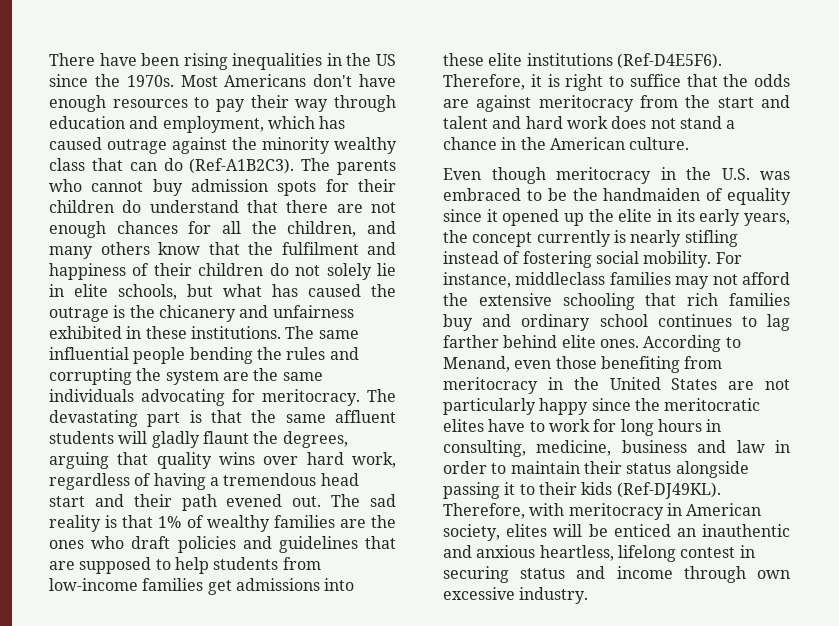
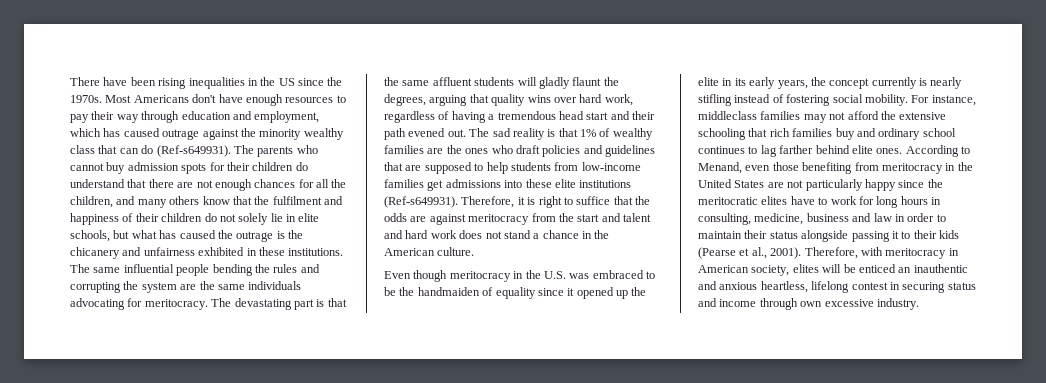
- Most Americans don't have enough resources to pay their way through education and employment, which has caused outrage against the minority wealthy class that can do (Ref-A1B2C3).
+ Most Americans don't have enough resources to pay their way through education and employment, which has caused outrage against the minority wealthy class that can do (Ref-s649931).
- The sad reality is that 1% of wealthy families are the ones who draft policies and guidelines that are supposed to help students from low-income families get admissions into these elite institutions (Ref-D4E5F6).
+ The sad reality is that 1% of wealthy families are the ones who draft policies and guidelines that are supposed to help students from low-income families get admissions into these elite institutions (Ref-s649931).
- According to Menand, even those benefiting from meritocracy in the United States are not particularly happy since the meritocratic elites have to work for long hours in consulting, medicine, business and law in order to maintain their status alongside passing it to their kids (Ref-DJ49KL).
+ According to Menand, even those benefiting from meritocracy in the United States are not particularly happy since the meritocratic elites have to work for long hours in consulting, medicine, business and law in order to maintain their status alongside passing it to their kids (Pearse et al., 2001).

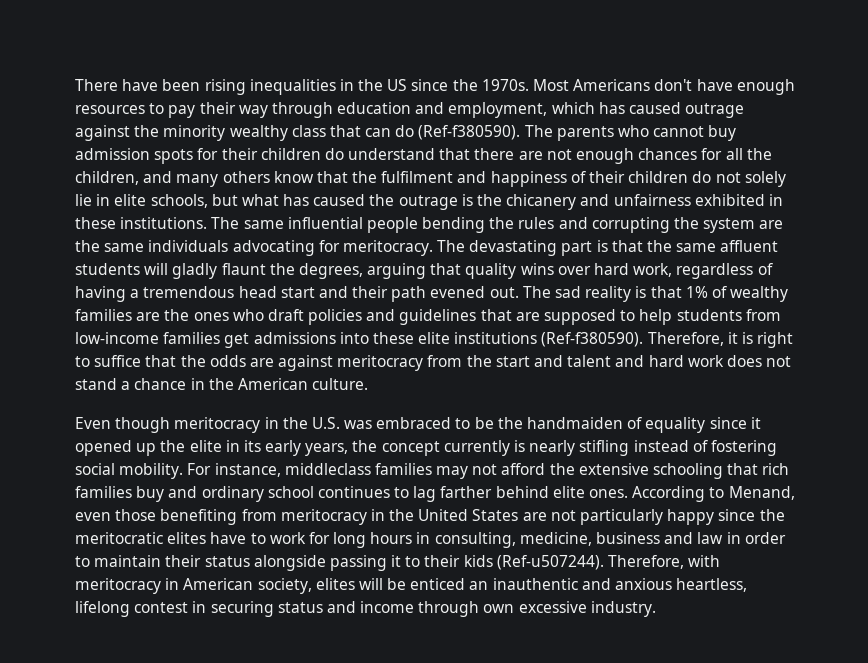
- Most Americans don't have enough resources to pay their way through education and employment, which has caused outrage against the minority wealthy class that can do (Ref-s649931).
+ Most Americans don't have enough resources to pay their way through education and employment, which has caused outrage against the minority wealthy class that can do (Ref-f380590).
- The sad reality is that 1% of wealthy families are the ones who draft policies and guidelines that are supposed to help students from low-income families get admissions into these elite institutions (Ref-s649931).
+ The sad reality is that 1% of wealthy families are the ones who draft policies and guidelines that are supposed to help students from low-income families get admissions into these elite institutions (Ref-f380590).
- According to Menand, even those benefiting from meritocracy in the United States are not particularly happy since the meritocratic elites have to work for long hours in consulting, medicine, business and law in order to maintain their status alongside passing it to their kids (Pearse et al., 2001).
+ According to Menand, even those benefiting from meritocracy in the United States are not particularly happy since the meritocratic elites have to work for long hours in consulting, medicine, business and law in order to maintain their status alongside passing it to their kids (Ref-u507244).

